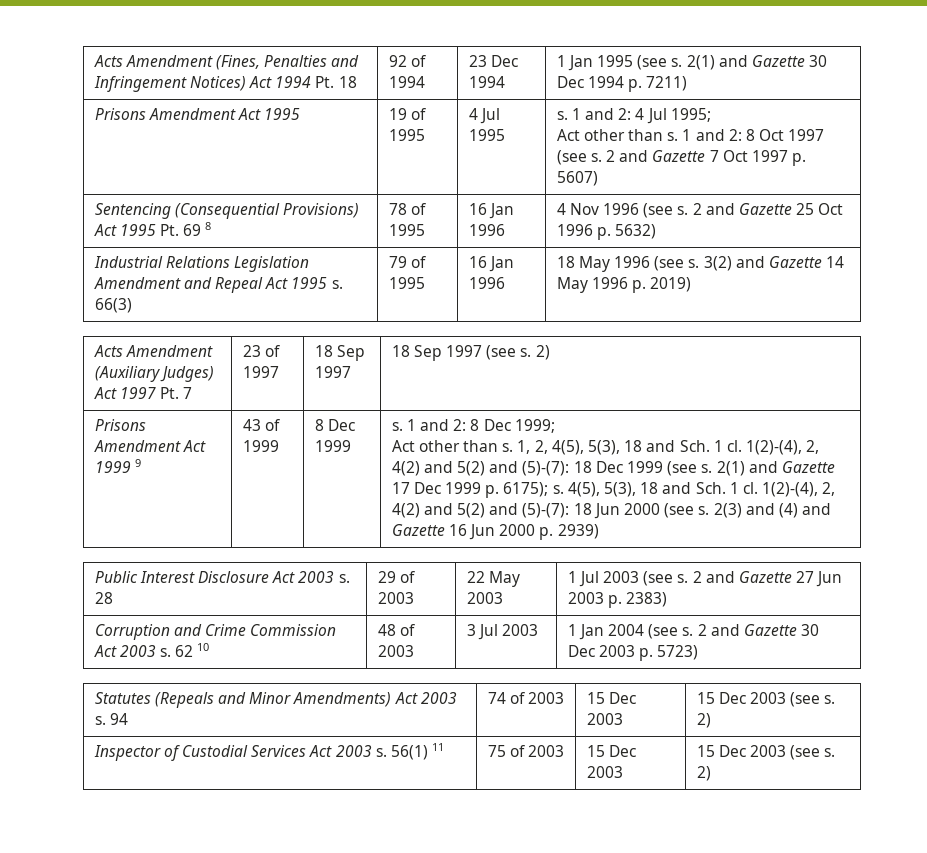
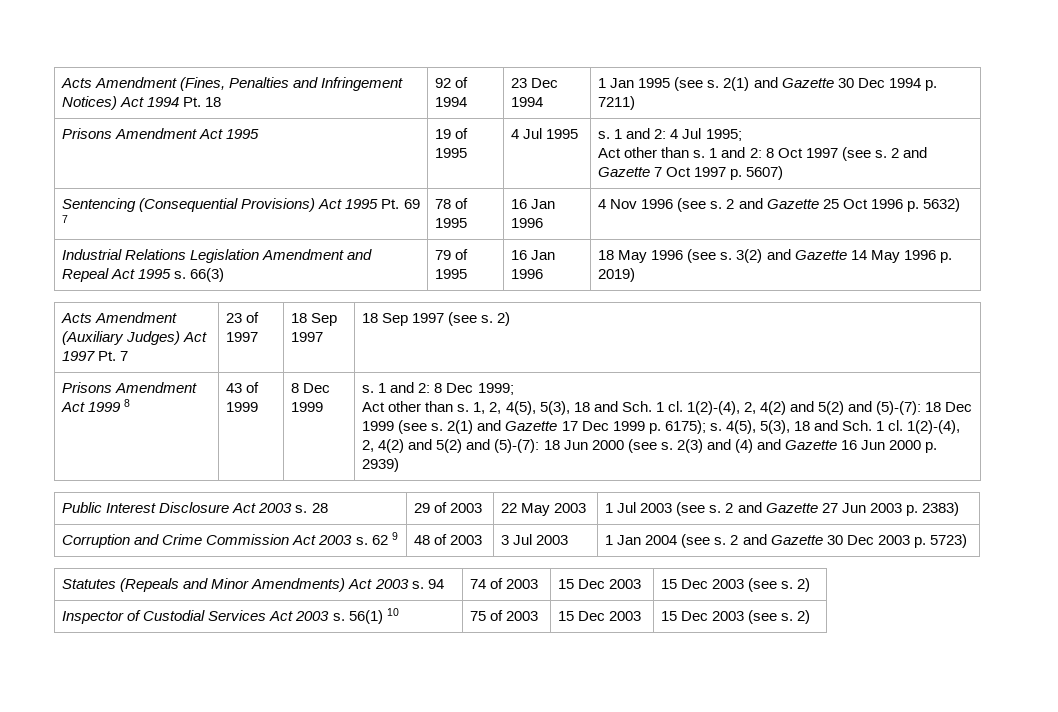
- Sentencing (Consequential Provisions) Act 1995 Pt. 69 8 | 78 of 1995 | 16 Jan 1996 | 4 Nov 1996 (see s. 2 and Gazette 25 Oct 1996 p. 5632)
+ Sentencing (Consequential Provisions) Act 1995 Pt. 69 7 | 78 of 1995 | 16 Jan 1996 | 4 Nov 1996 (see s. 2 and Gazette 25 Oct 1996 p. 5632)
- Prisons Amendment Act 1999 9
+ Prisons Amendment Act 1999 8
- Corruption and Crime Commission Act 2003 s. 62 10 | 48 of 2003 | 3 Jul 2003 | 1 Jan 2004 (see s. 2 and Gazette 30 Dec 2003 p. 5723)
+ Corruption and Crime Commission Act 2003 s. 62 9 | 48 of 2003 | 3 Jul 2003 | 1 Jan 2004 (see s. 2 and Gazette 30 Dec 2003 p. 5723)
- Inspector of Custodial Services Act 2003 s. 56(1) 11 | 75 of 2003 | 15 Dec 2003 | 15 Dec 2003 (see s. 2)
+ Inspector of Custodial Services Act 2003 s. 56(1) 10 | 75 of 2003 | 15 Dec 2003 | 15 Dec 2003 (see s. 2)

